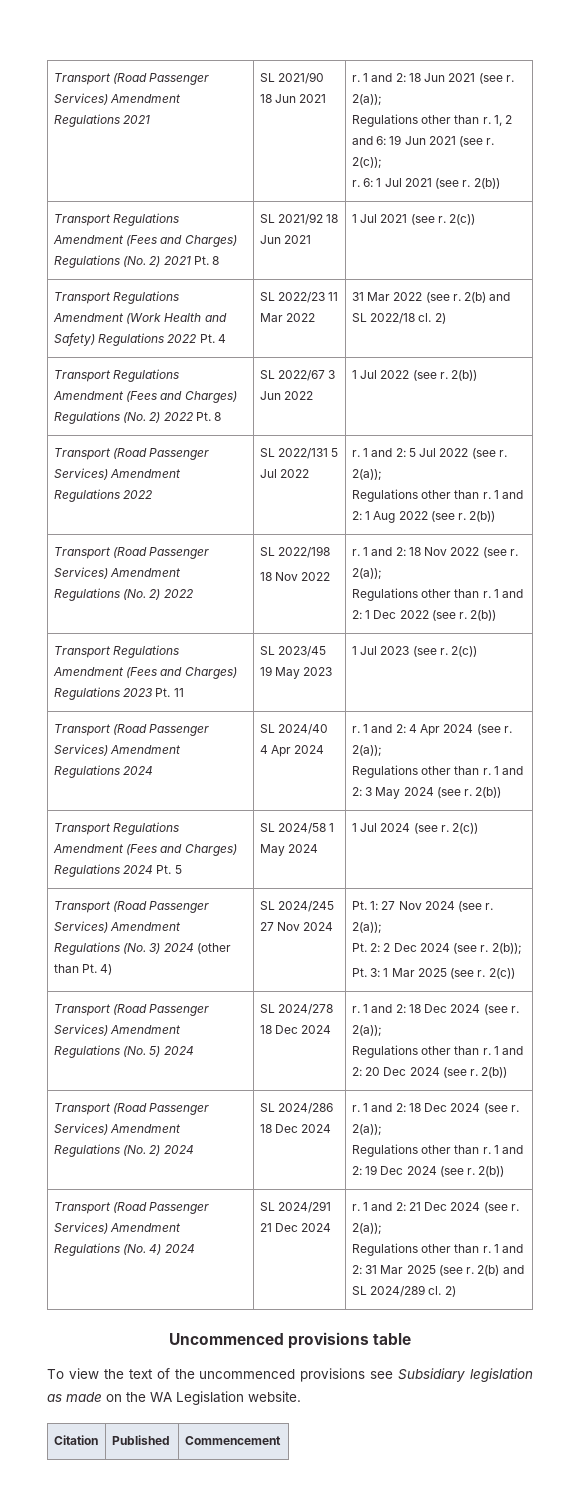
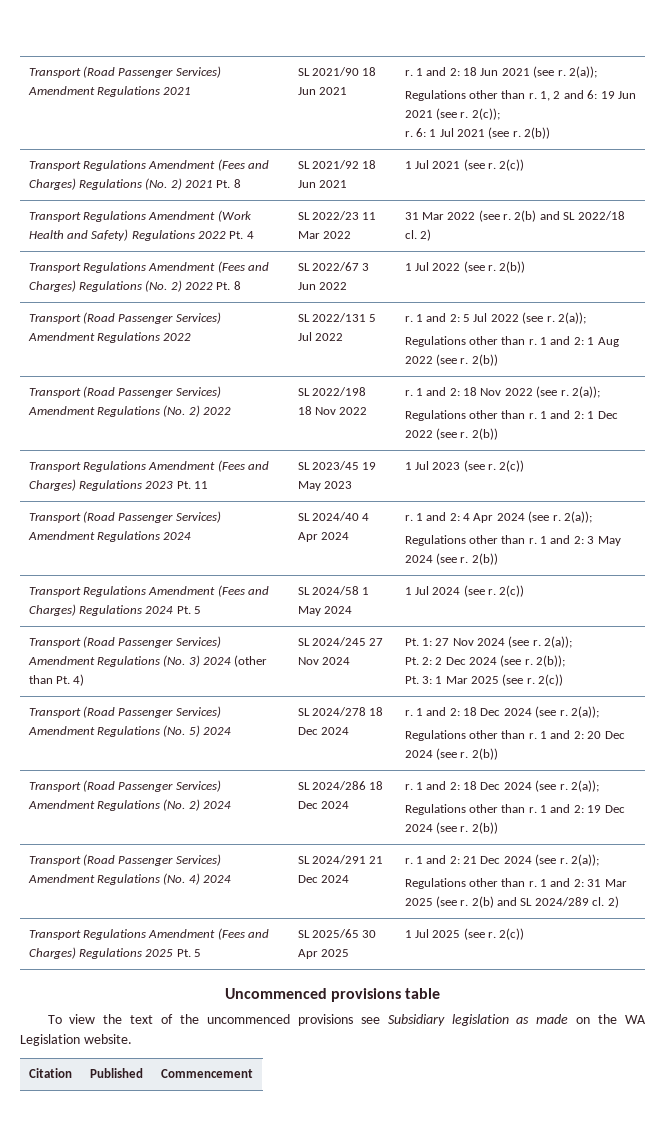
+ Transport Regulations Amendment (Fees and Charges) Regulations 2025 Pt. 5 | SL 2025/65 30 Apr 2025 | 1 Jul 2025 (see r. 2(c))

